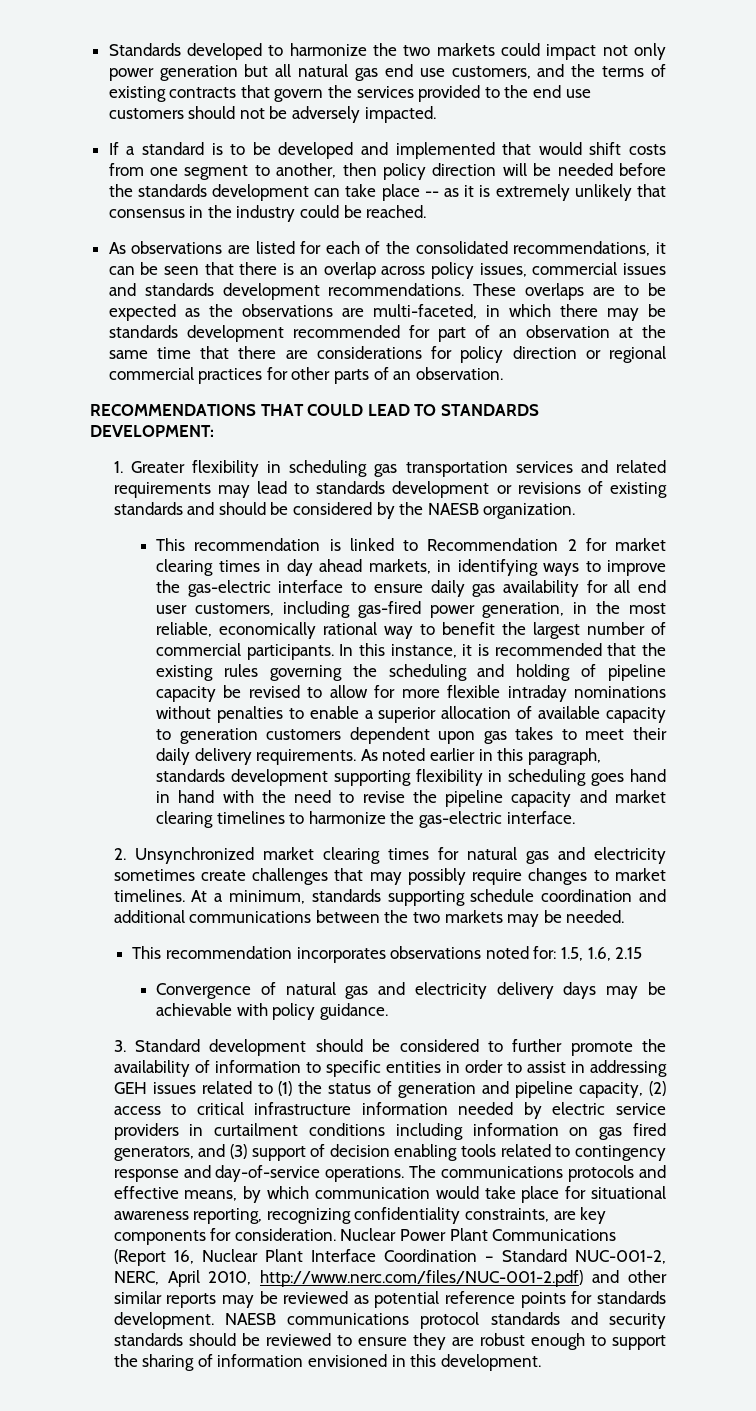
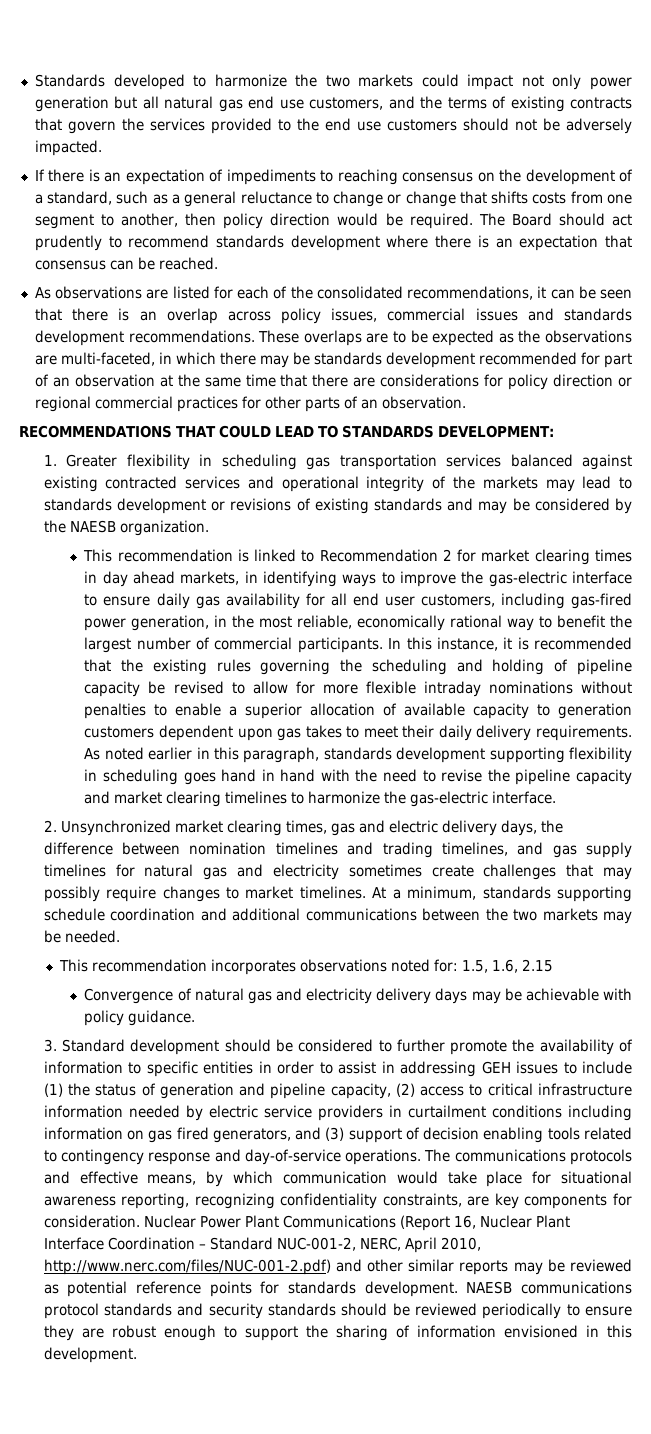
- If a standard is to be developed and implemented that would shift costs from one segment to another, then policy direction will be needed before the standards development can take place -- as it is extremely unlikely that consensus in the industry could be reached.
+ If there is an expectation of impediments to reaching consensus on the development of a standard, such as a general reluctance to change or change that shifts costs from one segment to another, then policy direction would be required. The Board should act prudently to recommend standards development where there is an expectation that consensus can be reached.
- 1. Greater flexibility in scheduling gas transportation services and related requirements may lead to standards development or revisions of existing standards and should be considered by the NAESB organization.
+ 1. Greater flexibility in scheduling gas transportation services balanced against existing contracted services and operational integrity of the markets may lead to standards development or revisions of existing standards and may be considered by the NAESB organization.
- 2. Unsynchronized market clearing times for natural gas and electricity sometimes create challenges that may possibly require changes to market timelines.
+ 2. Unsynchronized market clearing times, gas and electric delivery days, the difference between nomination timelines and trading timelines, and gas supply timelines for natural gas and electricity sometimes create challenges that may possibly require changes to market timelines.
- 3. Standard development should be considered to further promote the availability of information to specific entities in order to assist in addressing GEH issues related to (1) the status of generation and pipeline capacity, (2) access to critical infrastructure information needed by electric service providers in curtailment conditions including information on gas fired generators, and (3) support of decision enabling tools related to contingency response and day-of-service operations.
+ 3. Standard development should be considered to further promote the availability of information to specific entities in order to assist in addressing GEH issues to include (1) the status of generation and pipeline capacity, (2) access to critical infrastructure information needed by electric service providers in curtailment conditions including information on gas fired generators, and (3) support of decision enabling tools related to contingency response and day-of-service operations.
- NAESB communications protocol standards and security standards should be reviewed to ensure they are robust enough to support the sharing of information envisioned in this development.
+ NAESB communications protocol standards and security standards should be reviewed periodically to ensure they are robust enough to support the sharing of information envisioned in this development.

